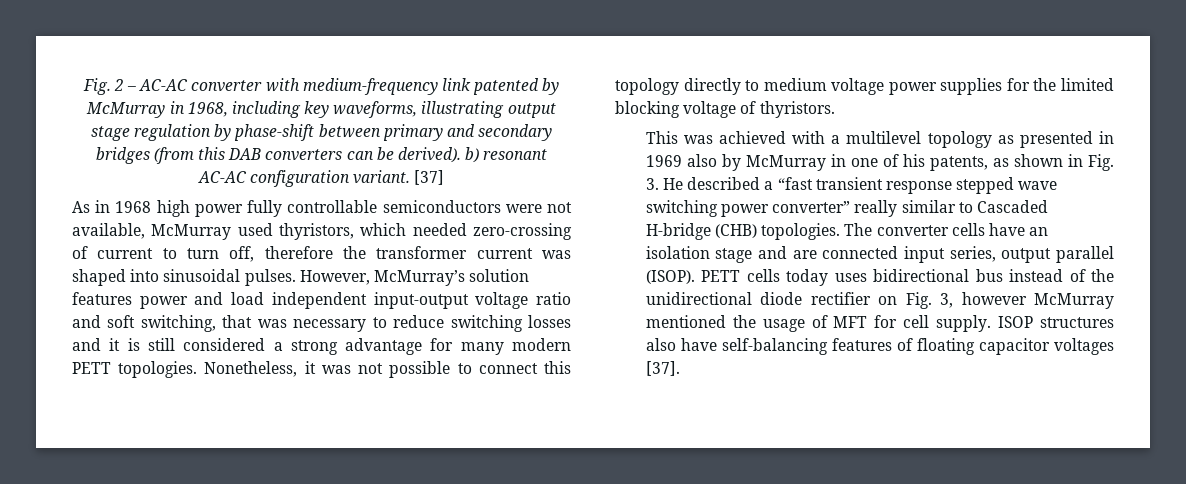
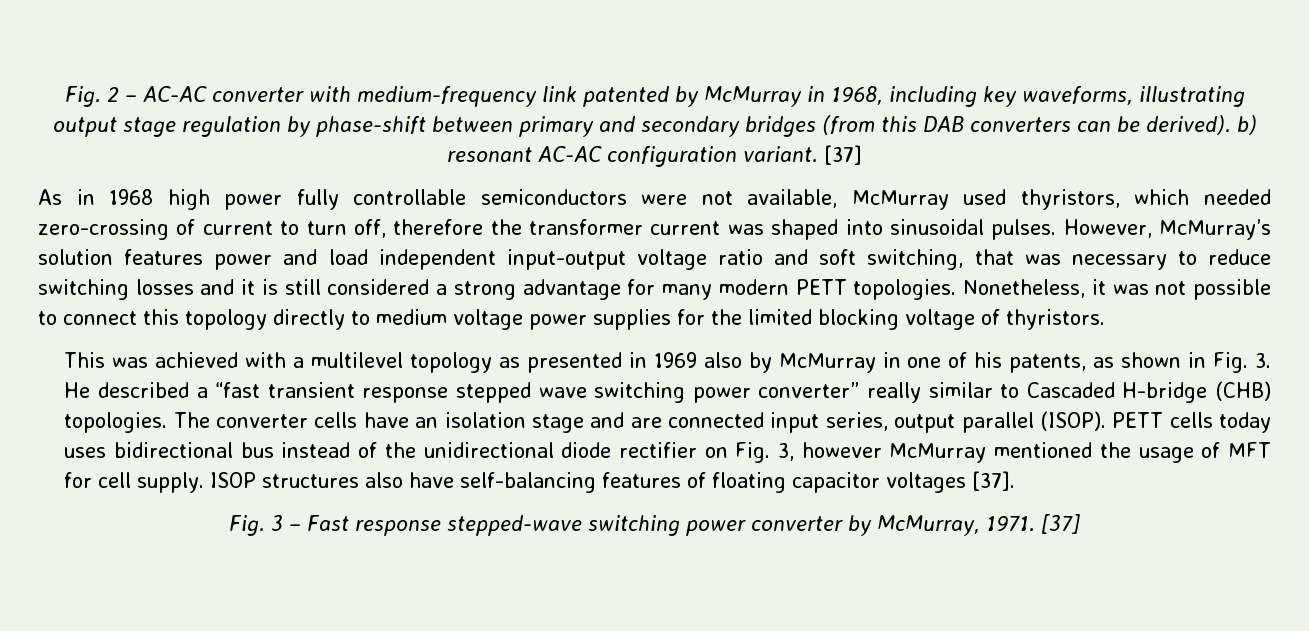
+ Fig. 3 – Fast response stepped-wave switching power converter by McMurray, 1971. [37]

